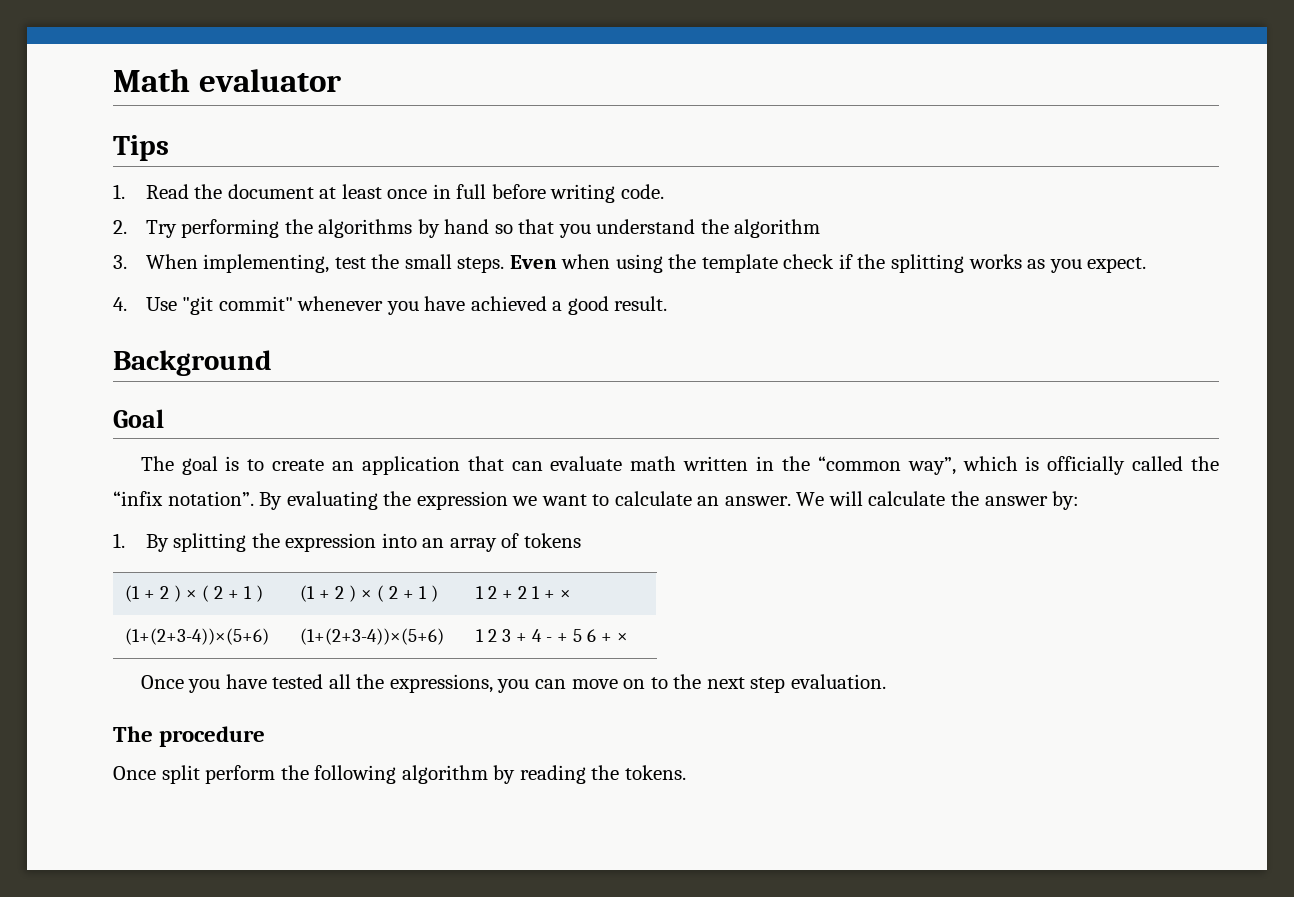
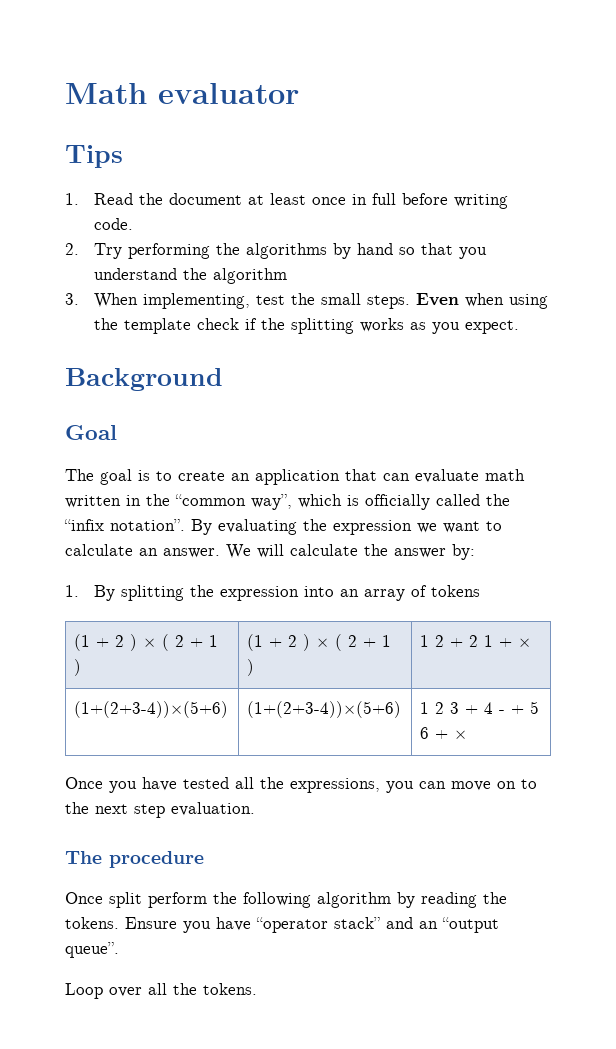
- 4. Use "git commit" whenever you have achieved a good result.
+ Ensure you have “operator stack” and an “output queue”.
+ Loop over all the tokens.

